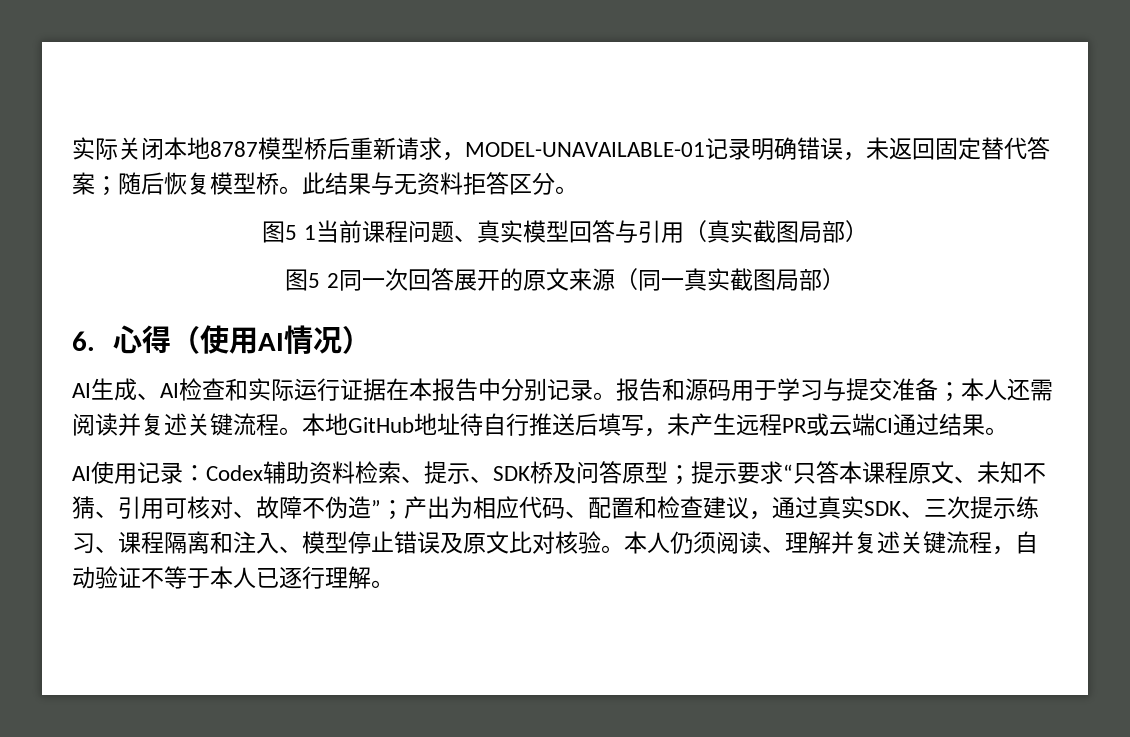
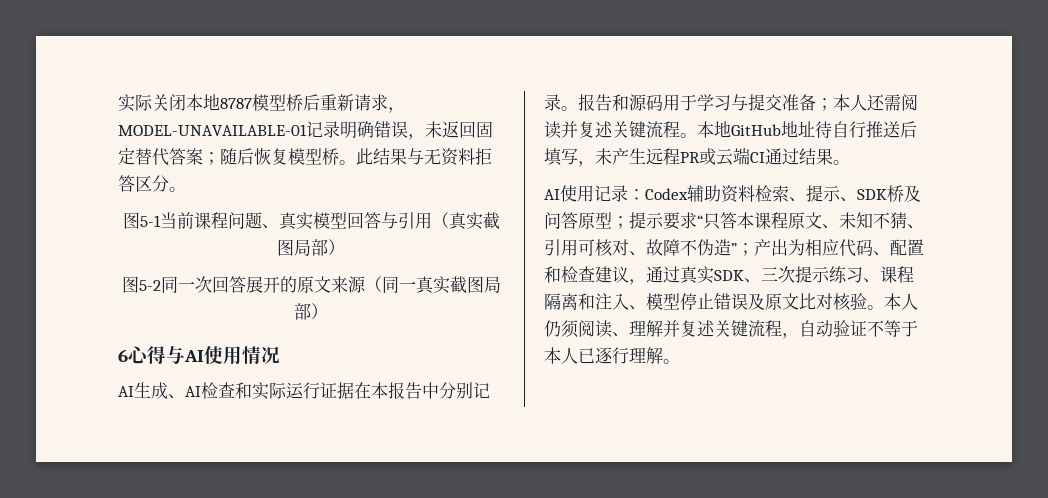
- 图5 1当前课程问题、真实模型回答与引用（真实截图局部）
+ 图5-1当前课程问题、真实模型回答与引用（真实截图局部）
- 图5 2同一次回答展开的原文来源（同一真实截图局部）
+ 图5-2同一次回答展开的原文来源（同一真实截图局部）
- 6.心得（使用AI情况）
+ 6心得与AI使用情况

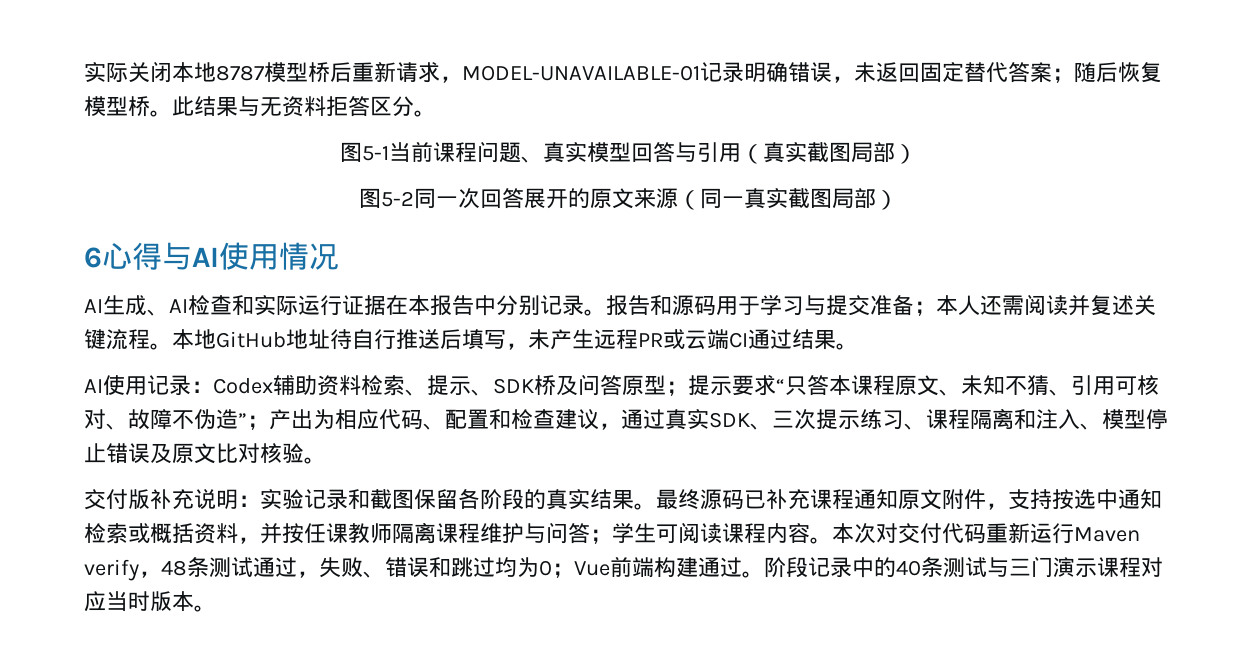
- AI使用记录：Codex辅助资料检索、提示、SDK桥及问答原型；提示要求“只答本课程原文、未知不猜、引用可核对、故障不伪造”；产出为相应代码、配置和检查建议，通过真实SDK、三次提示练习、课程隔离和注入、模型停止错误及原文比对核验。本人仍须阅读、理解并复述关键流程，自动验证不等于本人已逐行理解。
+ AI使用记录：Codex辅助资料检索、提示、SDK桥及问答原型；提示要求“只答本课程原文、未知不猜、引用可核对、故障不伪造”；产出为相应代码、配置和检查建议，通过真实SDK、三次提示练习、课程隔离和注入、模型停止错误及原文比对核验。
+ 交付版补充说明：实验记录和截图保留各阶段的真实结果。最终源码已补充课程通知原文附件，支持按选中通知检索或概括资料，并按任课教师隔离课程维护与问答；学生可阅读课程内容。本次对交付代码重新运行Maven verify，48条测试通过，失败、错误和跳过均为0；Vue前端构建通过。阶段记录中的40条测试与三门演示课程对应当时版本。

